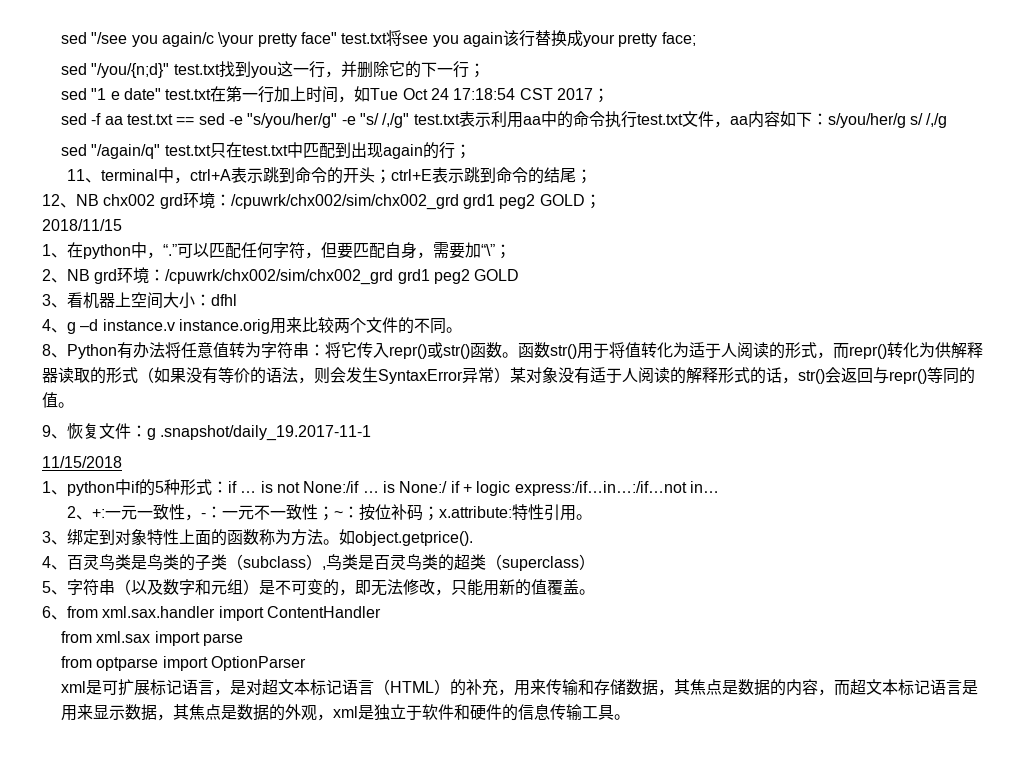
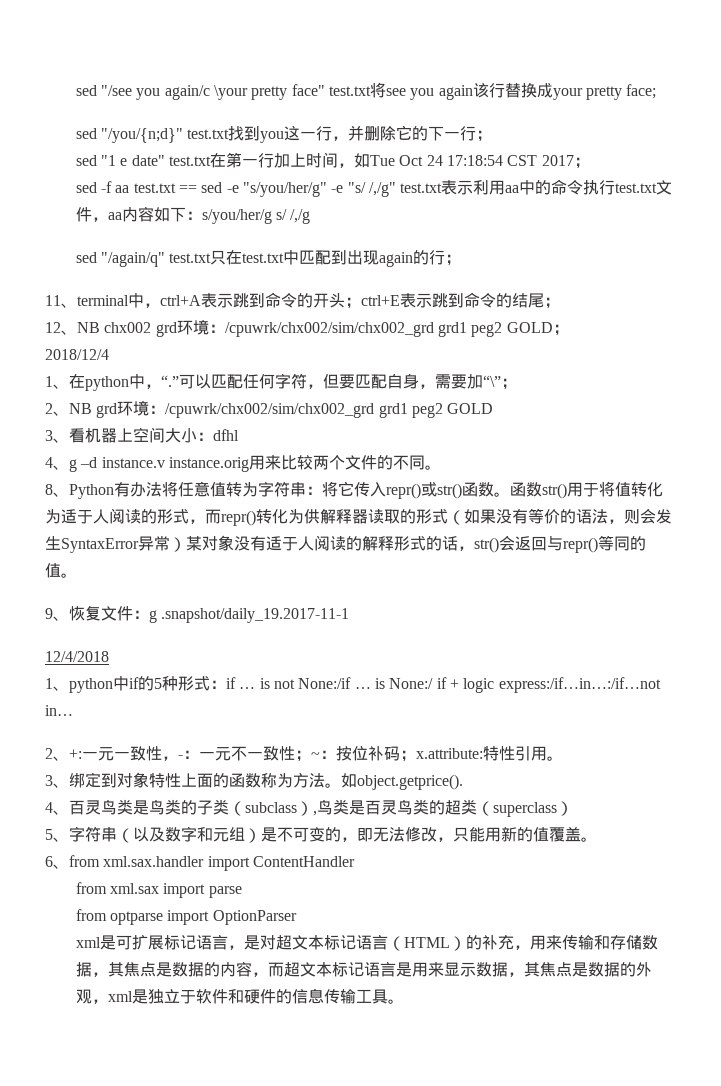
- 2018/11/15
+ 2018/12/4
- 11/15/2018
+ 12/4/2018

